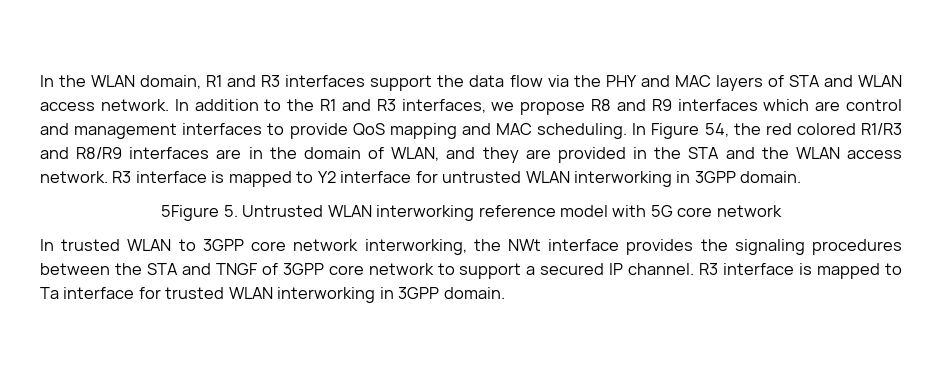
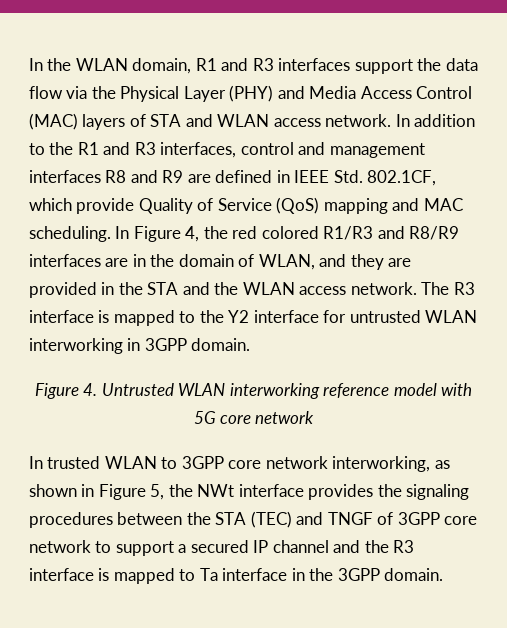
- In the WLAN domain, R1 and R3 interfaces support the data flow via the PHY and MAC layers of STA and WLAN access network.
+ In the WLAN domain, R1 and R3 interfaces support the data flow via the Physical Layer (PHY) and Media Access Control (MAC) layers of STA and WLAN access network.
- In addition to the R1 and R3 interfaces, we propose R8 and R9 interfaces which are control and management interfaces to provide QoS mapping and MAC scheduling.
+ In addition to the R1 and R3 interfaces, control and management interfaces R8 and R9 are defined in IEEE Std. 802.1CF, which provide Quality of Service (QoS) mapping and MAC scheduling.
- In Figure 54, the red colored R1/R3 and R8/R9 interfaces are in the domain of WLAN, and they are provided in the STA and the WLAN access network.
+ In Figure 4, the red colored R1/R3 and R8/R9 interfaces are in the domain of WLAN, and they are provided in the STA and the WLAN access network.
- R3 interface is mapped to Y2 interface for untrusted WLAN interworking in 3GPP domain.
+ The R3 interface is mapped to the Y2 interface for untrusted WLAN interworking in 3GPP domain.
- 5Figure 5. Untrusted WLAN interworking reference model with 5G core network
+ Figure 4. Untrusted WLAN interworking reference model with 5G core network
- In trusted WLAN to 3GPP core network interworking, the NWt interface provides the signaling procedures between the STA and TNGF of 3GPP core network to support a secured IP channel. R3 interface is mapped to Ta interface for trusted WLAN interworking in 3GPP domain.
+ In trusted WLAN to 3GPP core network interworking, as shown in Figure 5, the NWt interface provides the signaling procedures between the STA (TEC) and TNGF of 3GPP core network to support a secured IP channel and the R3 interface is mapped to Ta interface in the 3GPP domain.

